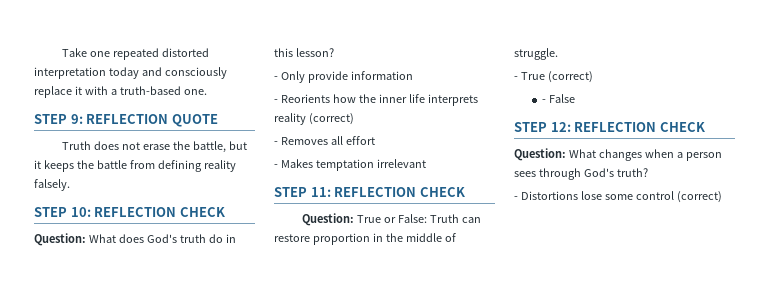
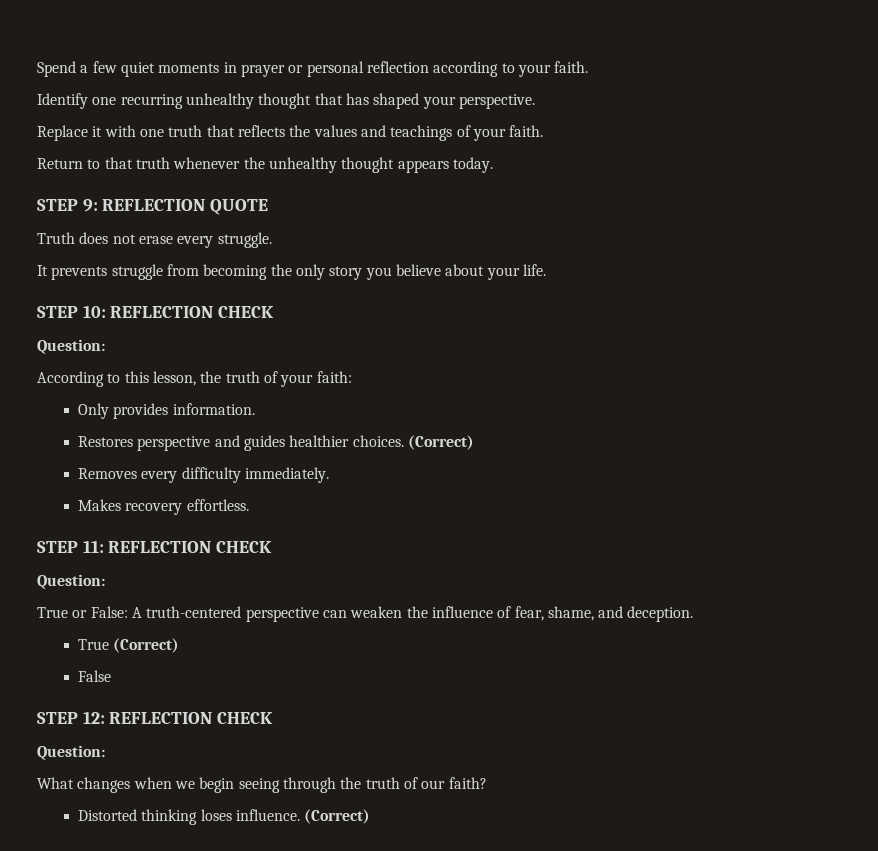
- Take one repeated distorted interpretation today and consciously replace it with a truth-based one.
+ Spend a few quiet moments in prayer or personal reflection according to your faith.
+ Identify one recurring unhealthy thought that has shaped your perspective.
+ Replace it with one truth that reflects the values and teachings of your faith.
+ Return to that truth whenever the unhealthy thought appears today.
- Truth does not erase the battle, but it keeps the battle from defining reality falsely.
+ Truth does not erase every struggle.
+ It prevents struggle from becoming the only story you believe about your life.
  STEP 10: REFLECTION CHECK
- Question: What does God's truth do in this lesson?
- - Only provide information
- - Reorients how the inner life interprets reality (correct)
- - Removes all effort
- - Makes temptation irrelevant
+ Question:
+ According to this lesson, the truth of your faith:
+ Only provides information.
+ Restores perspective and guides healthier choices. (Correct)
+ Removes every difficulty immediately.
+ Makes recovery effortless.
  STEP 11: REFLECTION CHECK
- Question: True or False: Truth can restore proportion in the middle of struggle.
- - True (correct)
- - False
+ Question:
+ True or False: A truth-centered perspective can weaken the influence of fear, shame, and deception.
+ True (Correct)
+ False
  STEP 12: REFLECTION CHECK
- Question: What changes when a person sees through God's truth?
- - Distortions lose some control (correct)
+ Question:
+ What changes when we begin seeing through the truth of our faith?
+ Distorted thinking loses influence. (Correct)

